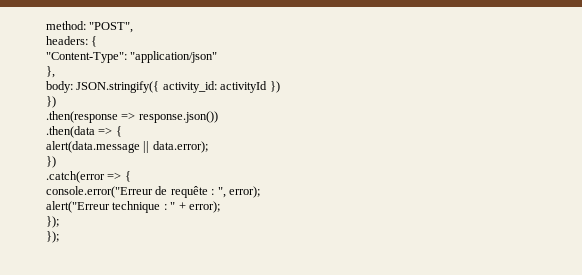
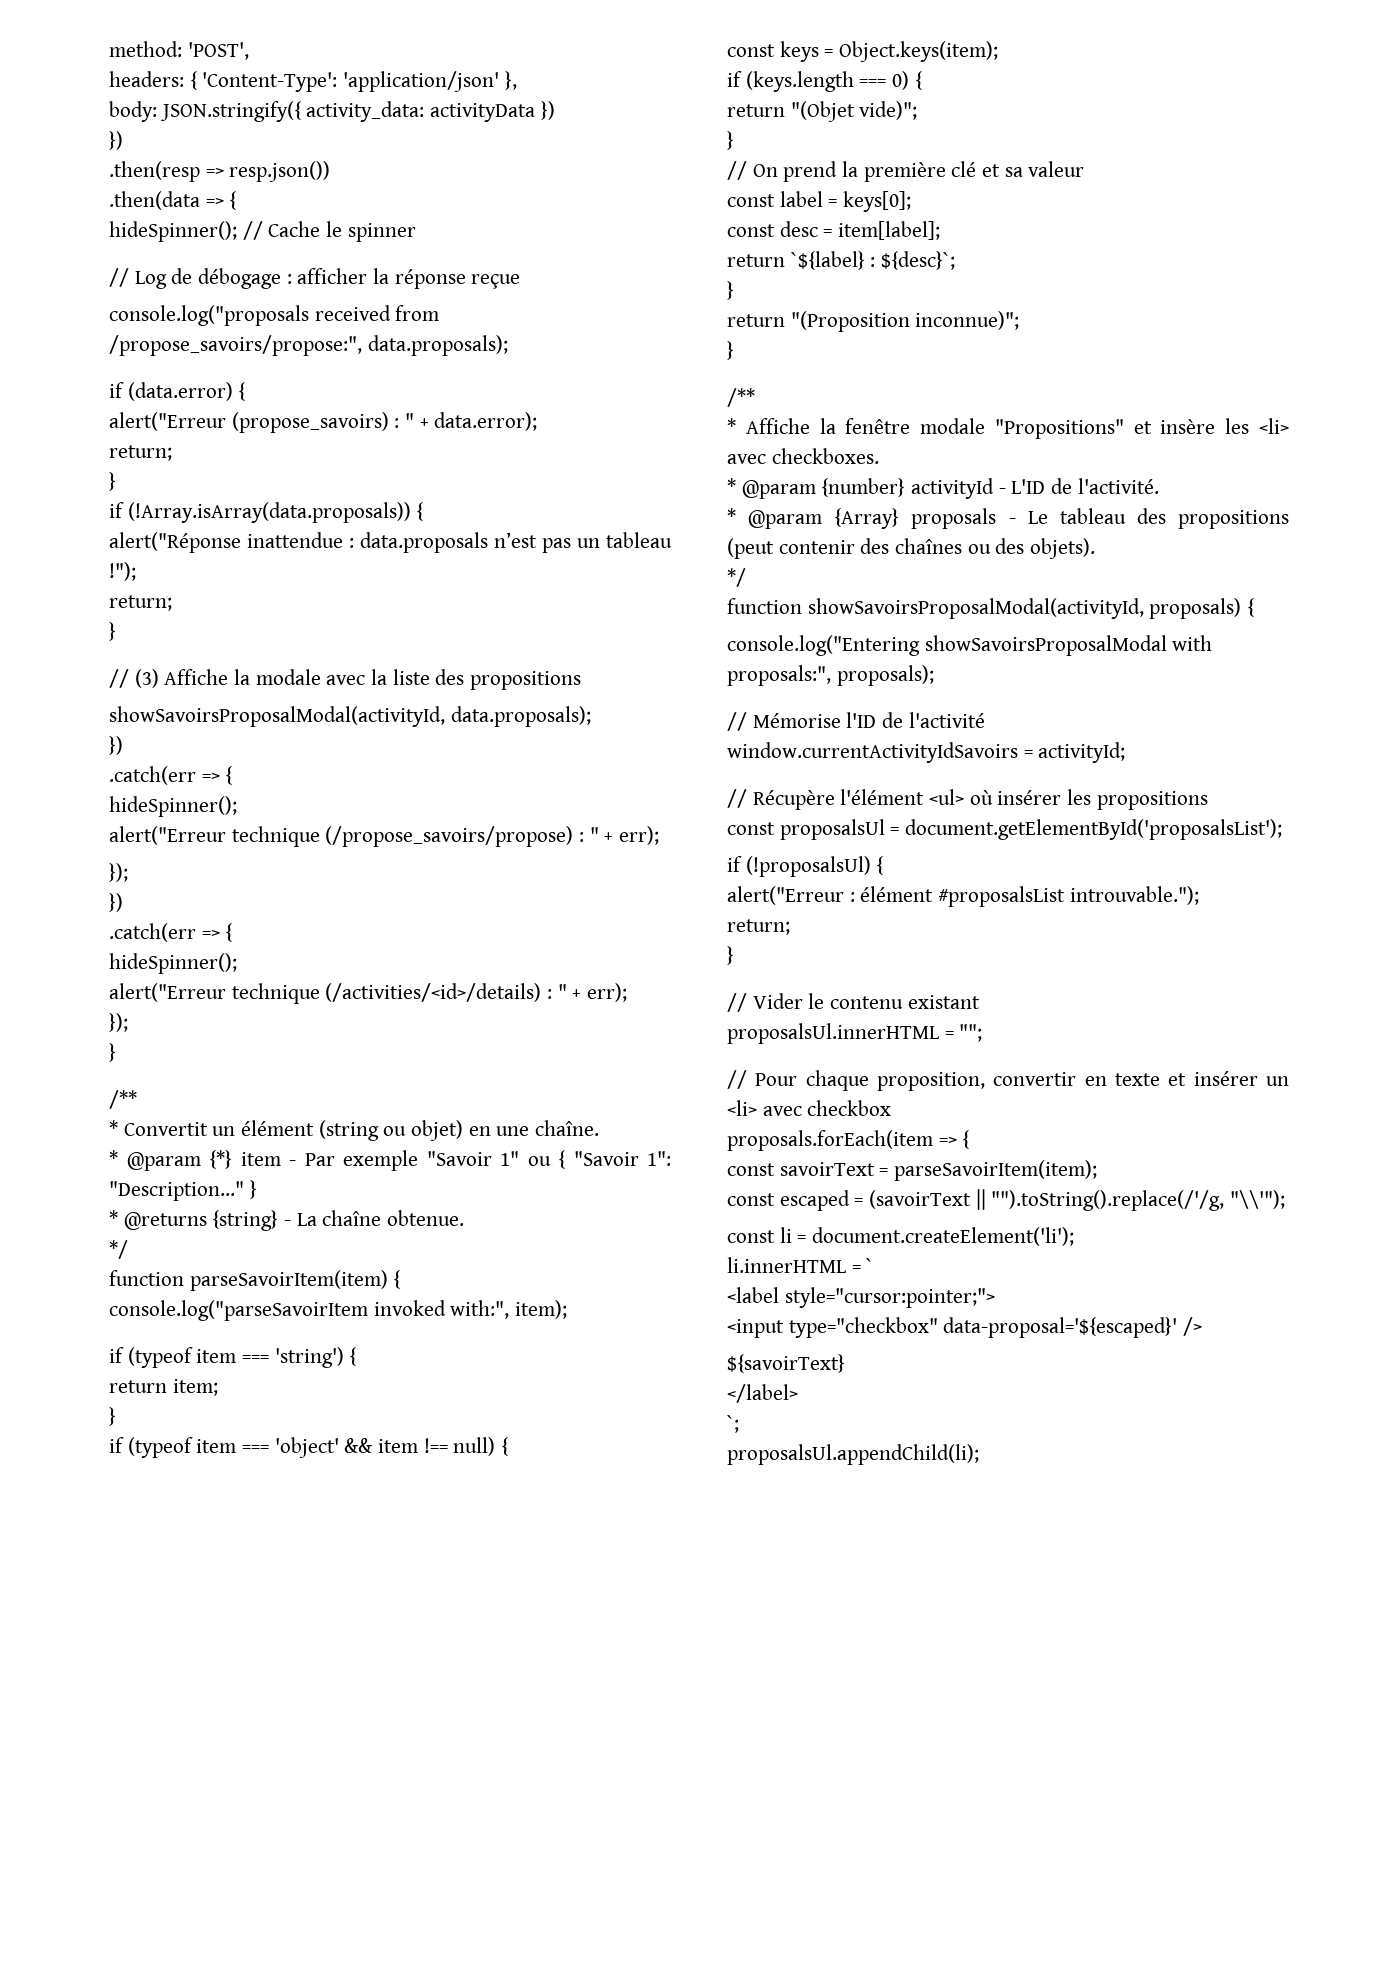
- method: "POST",
+ method: 'POST',
- headers: {
- "Content-Type": "application/json"
- },
+ headers: { 'Content-Type': 'application/json' },
- body: JSON.stringify({ activity_id: activityId })
+ body: JSON.stringify({ activity_data: activityData })
- .then(response => response.json())
+ .then(resp => resp.json())
- alert(data.message || data.error);
+ hideSpinner(); // Cache le spinner
+ // Log de débogage : afficher la réponse reçue
+ console.log("proposals received from /propose_savoirs/propose:", data.proposals);
+ if (data.error) {
+ alert("Erreur (propose_savoirs) : " + data.error);
+ return;
+ }
+ if (!Array.isArray(data.proposals)) {
+ alert("Réponse inattendue : data.proposals n’est pas un tableau !");
+ return;
+ }
+ // (3) Affiche la modale avec la liste des propositions
+ showSavoirsProposalModal(activityId, data.proposals);
  })
- .catch(error => {
- console.error("Erreur de requête : ", error);
- alert("Erreur technique : " + error);
+ .catch(err => {
+ hideSpinner();
+ alert("Erreur technique (/propose_savoirs/propose) : " + err);
  });
+ })
+ .catch(err => {
+ hideSpinner();
+ alert("Erreur technique (/activities/<id>/details) : " + err);
  });
+ }
+ /**
+ * Convertit un élément (string ou objet) en une chaîne.
+ * @param {*} item - Par exemple "Savoir 1" ou { "Savoir 1": "Description..." }
+ * @returns {string} - La chaîne obtenue.
+ */
+ function parseSavoirItem(item) {
+ console.log("parseSavoirItem invoked with:", item);
+ if (typeof item === 'string') {
+ return item;
+ }
+ if (typeof item === 'object' && item !== null) {
+ const keys = Object.keys(item);
+ if (keys.length === 0) {
+ return "(Objet vide)";
+ }
+ // On prend la première clé et sa valeur
+ const label = keys[0];
+ const desc = item[label];
+ return `${label} : ${desc}`;
+ }
+ return "(Proposition inconnue)";
+ }
+ /**
+ * Affiche la fenêtre modale "Propositions" et insère les <li> avec checkboxes.
+ * @param {number} activityId - L'ID de l'activité.
+ * @param {Array} proposals - Le tableau des propositions (peut contenir des chaînes ou des objets).
+ */
+ function showSavoirsProposalModal(activityId, proposals) {
+ console.log("Entering showSavoirsProposalModal with proposals:", proposals);
+ // Mémorise l'ID de l'activité
+ window.currentActivityIdSavoirs = activityId;
+ // Récupère l'élément <ul> où insérer les propositions
+ const proposalsUl = document.getElementById('proposalsList');
+ if (!proposalsUl) {
+ alert("Erreur : élément #proposalsList introuvable.");
+ return;
+ }
+ // Vider le contenu existant
+ proposalsUl.innerHTML = "";
+ // Pour chaque proposition, convertir en texte et insérer un <li> avec checkbox
+ proposals.forEach(item => {
+ const savoirText = parseSavoirItem(item);
+ const escaped = (savoirText || "").toString().replace(/'/g, "\\'");
+ const li = document.createElement('li');
+ li.innerHTML = `
+ <label style="cursor:pointer;">
+ <input type="checkbox" data-proposal='${escaped}' />
+ ${savoirText}
+ </label>
+ `;
+ proposalsUl.appendChild(li);

